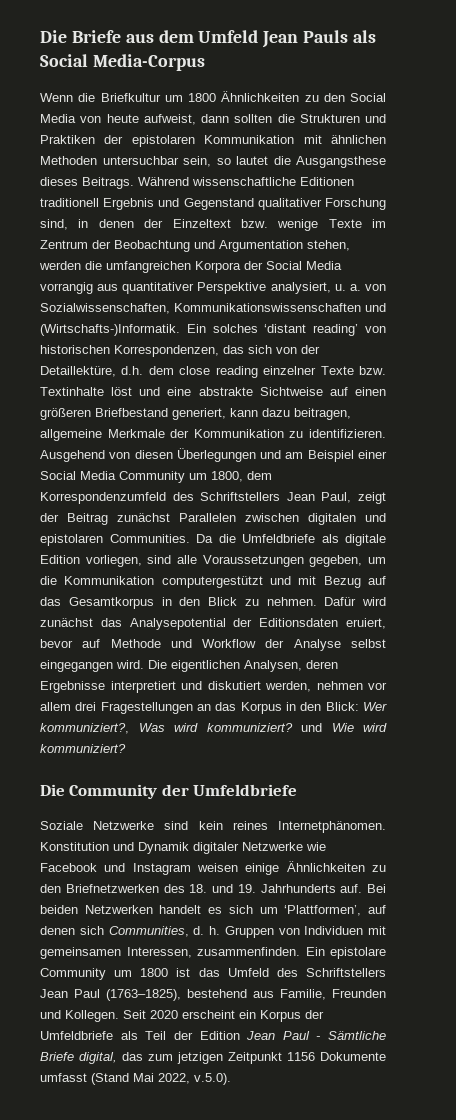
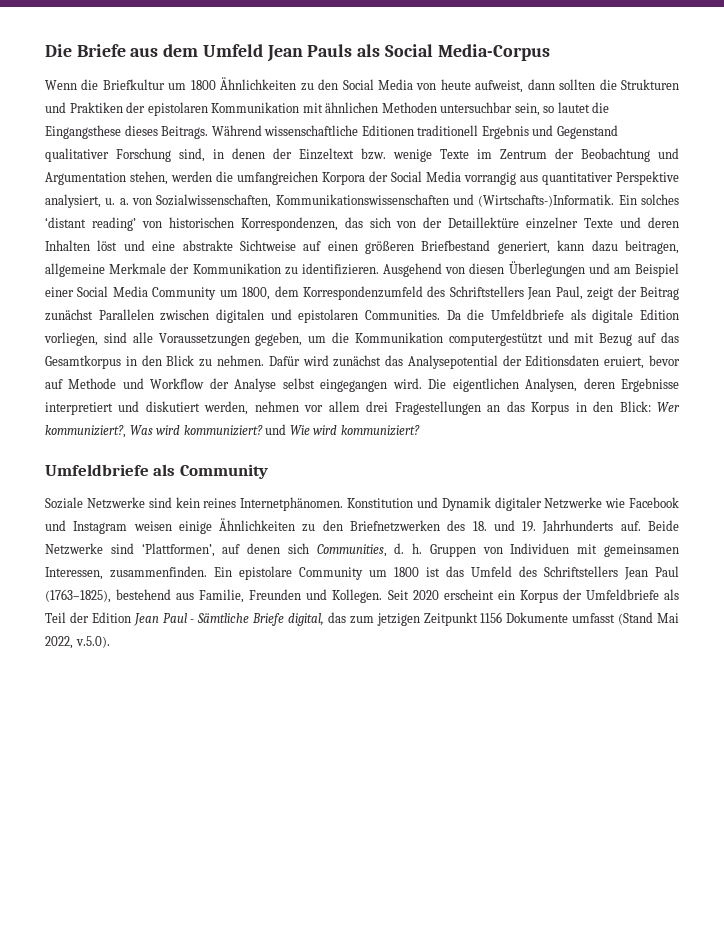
- Wenn die Briefkultur um 1800 Ähnlichkeiten zu den Social Media von heute aufweist, dann sollten die Strukturen und Praktiken der epistolaren Kommunikation mit ähnlichen Methoden untersuchbar sein, so lautet die Ausgangsthese dieses Beitrags.
+ Wenn die Briefkultur um 1800 Ähnlichkeiten zu den Social Media von heute aufweist, dann sollten die Strukturen und Praktiken der epistolaren Kommunikation mit ähnlichen Methoden untersuchbar sein, so lautet die Eingangsthese dieses Beitrags.
- Ein solches ‘distant reading’ von historischen Korrespondenzen, das sich von der Detaillektüre, d.h. dem close reading einzelner Texte bzw. Textinhalte löst und eine abstrakte Sichtweise auf einen größeren Briefbestand generiert, kann dazu beitragen, allgemeine Merkmale der Kommunikation zu identifizieren.
+ Ein solches ‘distant reading’ von historischen Korrespondenzen, das sich von der Detaillektüre einzelner Texte und deren Inhalten löst und eine abstrakte Sichtweise auf einen größeren Briefbestand generiert, kann dazu beitragen, allgemeine Merkmale der Kommunikation zu identifizieren.
- Die Community der Umfeldbriefe
+ Umfeldbriefe als Community
- Bei beiden Netzwerken handelt es sich um ‘Plattformen’, auf denen sich Communities, d. h.
+ Beide Netzwerke sind ‘Plattformen’, auf denen sich Communities, d. h.

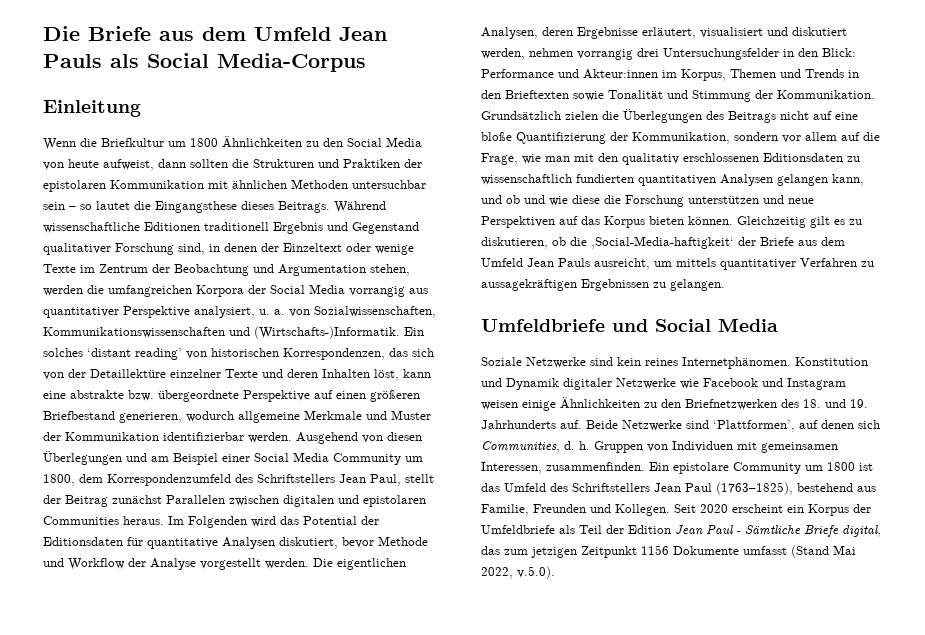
+ Einleitung
- Wenn die Briefkultur um 1800 Ähnlichkeiten zu den Social Media von heute aufweist, dann sollten die Strukturen und Praktiken der epistolaren Kommunikation mit ähnlichen Methoden untersuchbar sein, so lautet die Eingangsthese dieses Beitrags.
+ Wenn die Briefkultur um 1800 Ähnlichkeiten zu den Social Media von heute aufweist, dann sollten die Strukturen und Praktiken der epistolaren Kommunikation mit ähnlichen Methoden untersuchbar sein – so lautet die Eingangsthese dieses Beitrags.
- Während wissenschaftliche Editionen traditionell Ergebnis und Gegenstand qualitativer Forschung sind, in denen der Einzeltext bzw. wenige Texte im Zentrum der Beobachtung und Argumentation stehen, werden die umfangreichen Korpora der Social Media vorrangig aus quantitativer Perspektive analysiert, u. a. von Sozialwissenschaften, Kommunikationswissenschaften und (Wirtschafts-)Informatik.
+ Während wissenschaftliche Editionen traditionell Ergebnis und Gegenstand qualitativer Forschung sind, in denen der Einzeltext oder wenige Texte im Zentrum der Beobachtung und Argumentation stehen, werden die umfangreichen Korpora der Social Media vorrangig aus quantitativer Perspektive analysiert, u. a. von Sozialwissenschaften, Kommunikationswissenschaften und (Wirtschafts-)Informatik.
- Ein solches ‘distant reading’ von historischen Korrespondenzen, das sich von der Detaillektüre einzelner Texte und deren Inhalten löst und eine abstrakte Sichtweise auf einen größeren Briefbestand generiert, kann dazu beitragen, allgemeine Merkmale der Kommunikation zu identifizieren.
+ Ein solches ‘distant reading’ von historischen Korrespondenzen, das sich von der Detaillektüre einzelner Texte und deren Inhalten löst, kann eine abstrakte bzw. übergeordnete Perspektive auf einen größeren Briefbestand generieren, wodurch allgemeine Merkmale und Muster der Kommunikation identifizierbar werden.
- Ausgehend von diesen Überlegungen und am Beispiel einer Social Media Community um 1800, dem Korrespondenzumfeld des Schriftstellers Jean Paul, zeigt der Beitrag zunächst Parallelen zwischen digitalen und epistolaren Communities. Da die Umfeldbriefe als digitale Edition vorliegen, sind alle Voraussetzungen gegeben, um die Kommunikation computergestützt und mit Bezug auf das Gesamtkorpus in den Blick zu nehmen. Dafür wird zunächst das Analysepotential der Editionsdaten eruiert, bevor auf Methode und Workflow der Analyse selbst eingegangen wird.
+ Ausgehend von diesen Überlegungen und am Beispiel einer Social Media Community um 1800, dem Korrespondenzumfeld des Schriftstellers Jean Paul, stellt der Beitrag zunächst Parallelen zwischen digitalen und epistolaren Communities heraus. Im Folgenden wird das Potential der Editionsdaten für quantitative Analysen diskutiert, bevor Methode und Workflow der Analyse vorgestellt werden.
- Die eigentlichen Analysen, deren Ergebnisse interpretiert und diskutiert werden, nehmen vor allem drei Fragestellungen an das Korpus in den Blick: Wer kommuniziert?, Was wird kommuniziert? und Wie wird kommuniziert?
- Umfeldbriefe als Community
+ Die eigentlichen Analysen, deren Ergebnisse erläutert, visualisiert und diskutiert werden, nehmen vorrangig drei Untersuchungsfelder in den Blick: Performance und Akteur:innen im Korpus, Themen und Trends in den Brieftexten sowie Tonalität und Stimmung der Kommunikation. Grundsätzlich zielen die Überlegungen des Beitrags nicht auf eine bloße Quantifizierung der Kommunikation, sondern vor allem auf die Frage, wie man mit den qualitativ erschlossenen Editionsdaten zu wissenschaftlich fundierten quantitativen Analysen gelangen kann, und ob und wie diese die Forschung unterstützen und neue Perspektiven auf das Korpus bieten können. Gleichzeitig gilt es zu diskutieren, ob die ‚Social-Media-haftigkeit‘ der Briefe aus dem Umfeld Jean Pauls ausreicht, um mittels quantitativer Verfahren zu aussagekräftigen Ergebnissen zu gelangen.
+ Umfeldbriefe und Social Media

